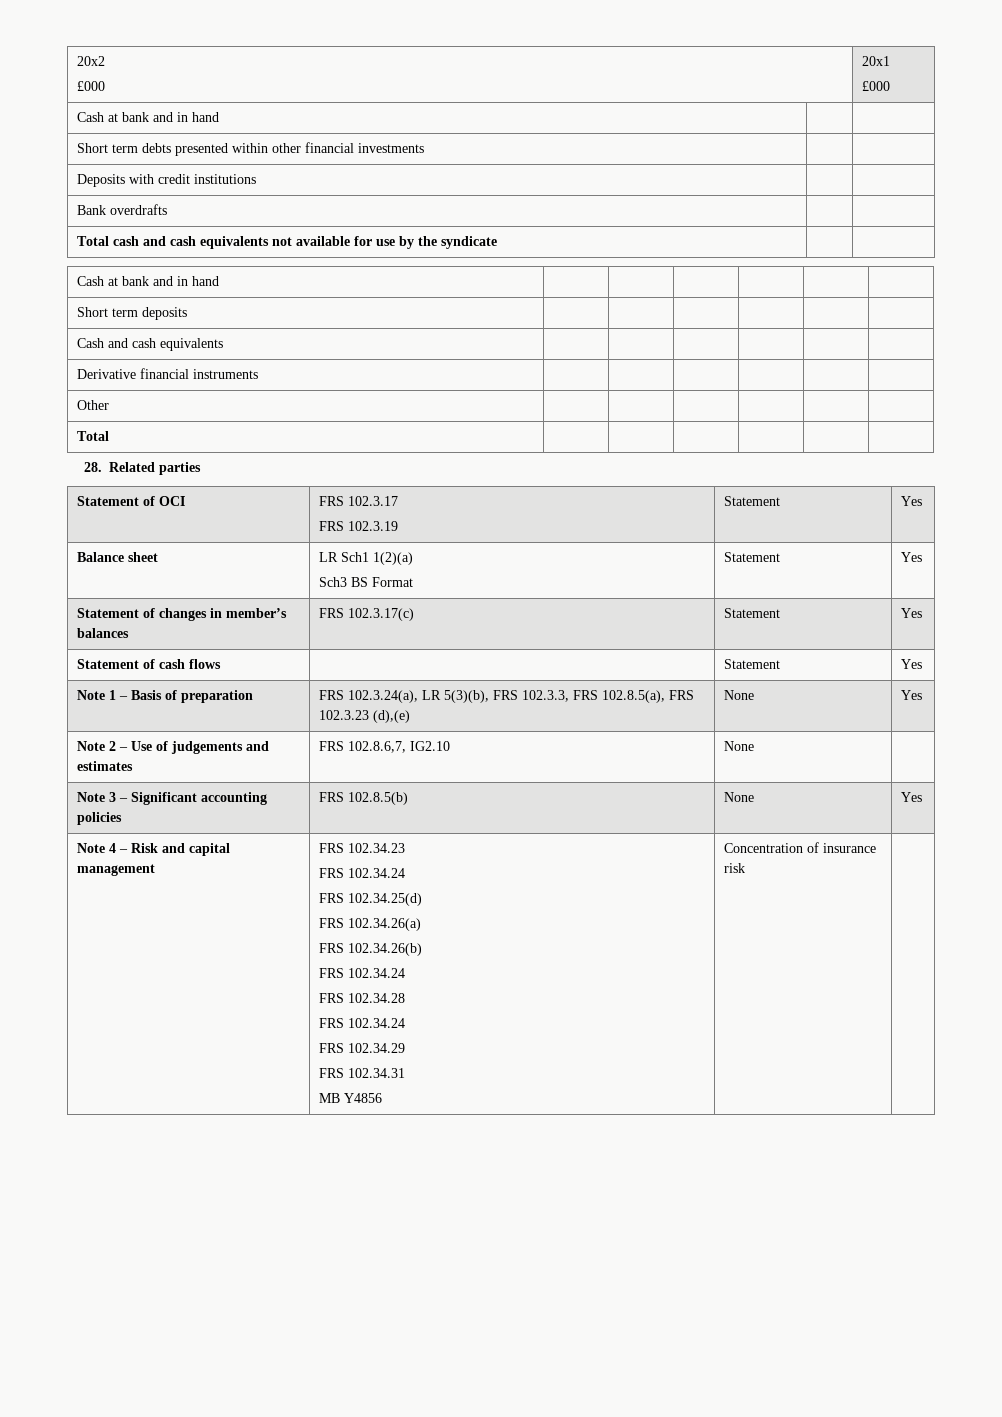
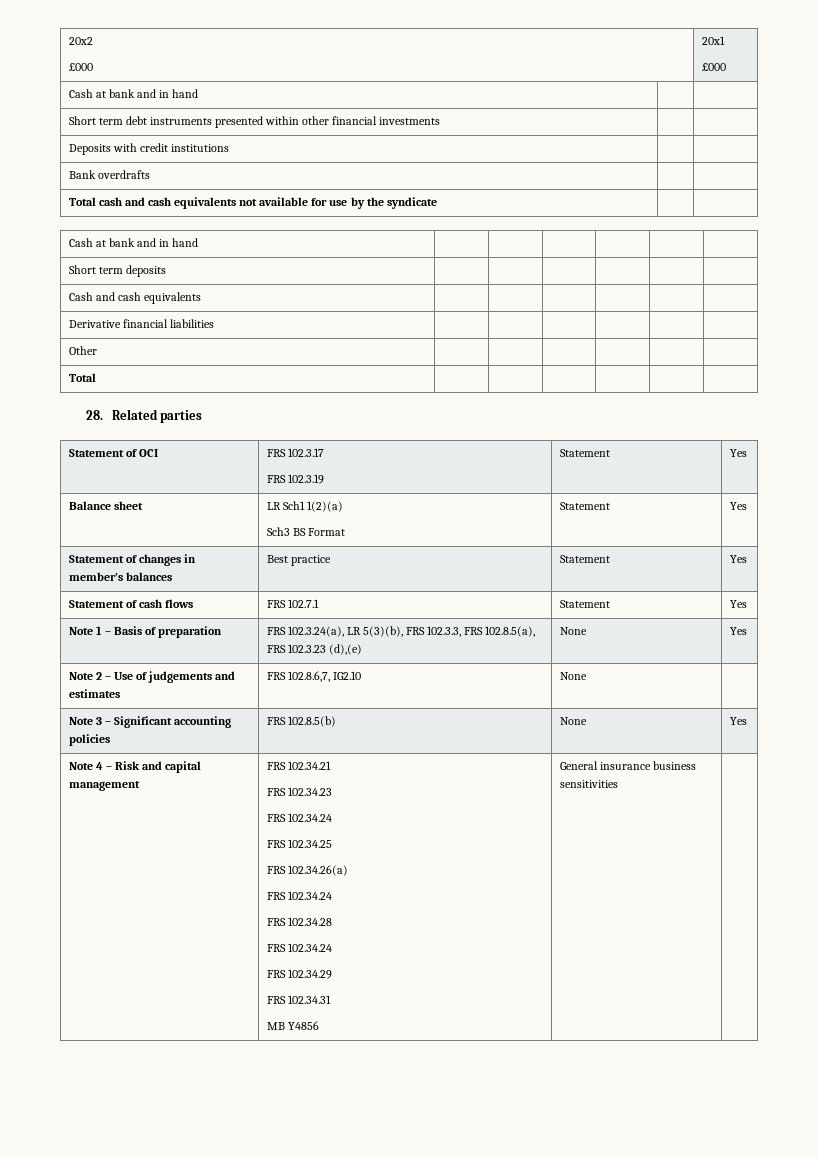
- Short term debts presented within other financial investments | |
+ Short term debt instruments presented within other financial investments | |
- Derivative financial instruments | | | | | |
+ Derivative financial liabilities | | | | | |
- Statement of changes in member’s balances | FRS 102.3.17(c) | Statement | Yes
+ Statement of changes in member’s balances | Best practice | Statement | Yes
- Statement of cash flows | | Statement | Yes
+ Statement of cash flows | FRS 102.7.1 | Statement | Yes
- Note 4 – Risk and capital management | FRS 102.34.23
+ Note 4 – Risk and capital management | FRS 102.34.21
+ FRS 102.34.23
  FRS 102.34.24
- FRS 102.34.25(d)
+ FRS 102.34.25
  FRS 102.34.26(a)
- FRS 102.34.26(b)
  FRS 102.34.24
  FRS 102.34.28
  FRS 102.34.24
  FRS 102.34.29
  FRS 102.34.31
- MB Y4856 | Concentration of insurance risk |
+ MB Y4856 | General insurance business sensitivities |

